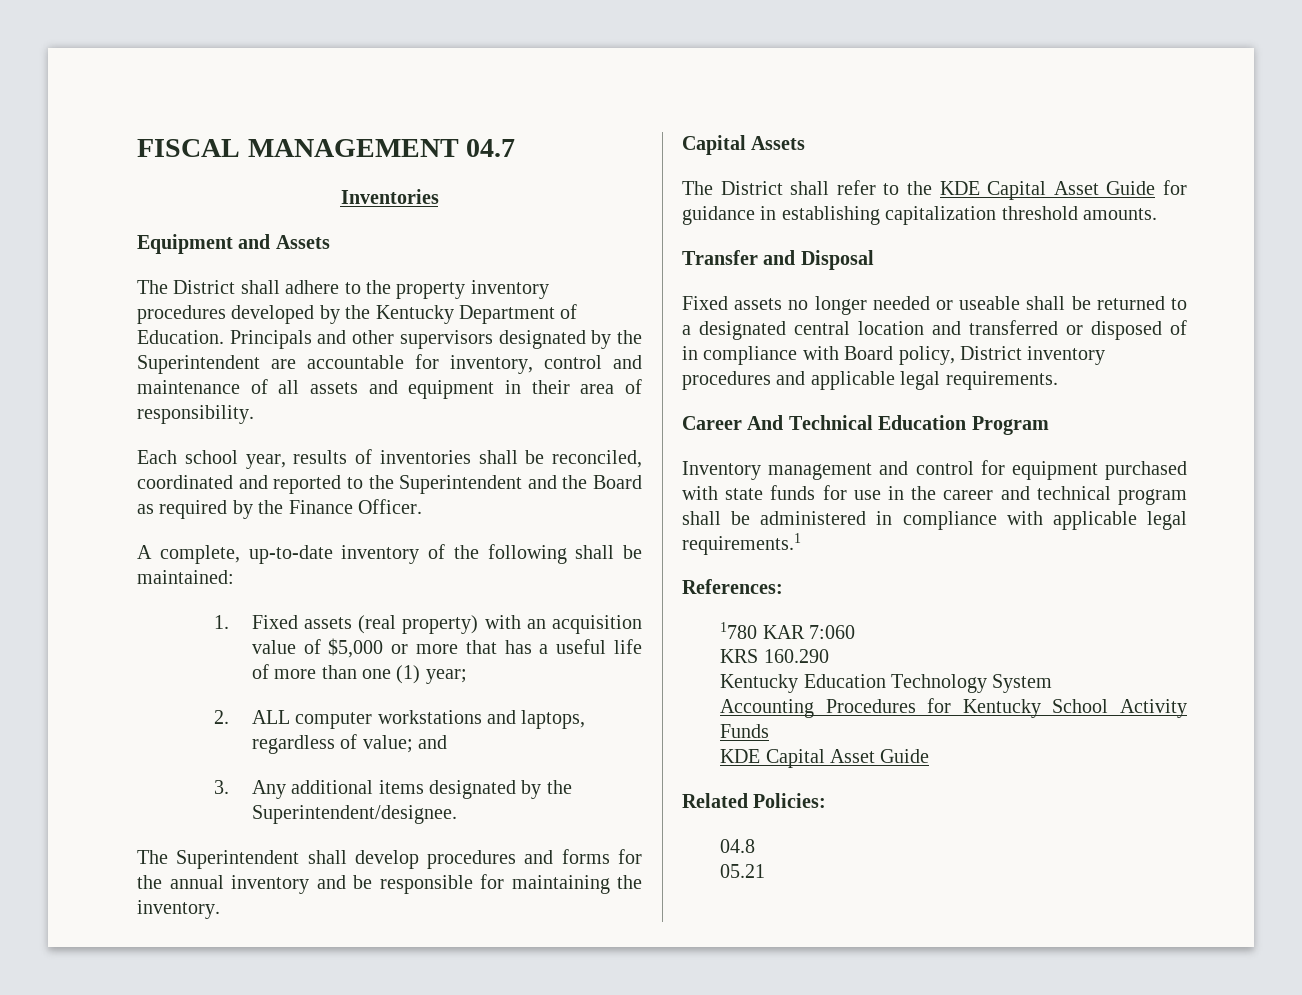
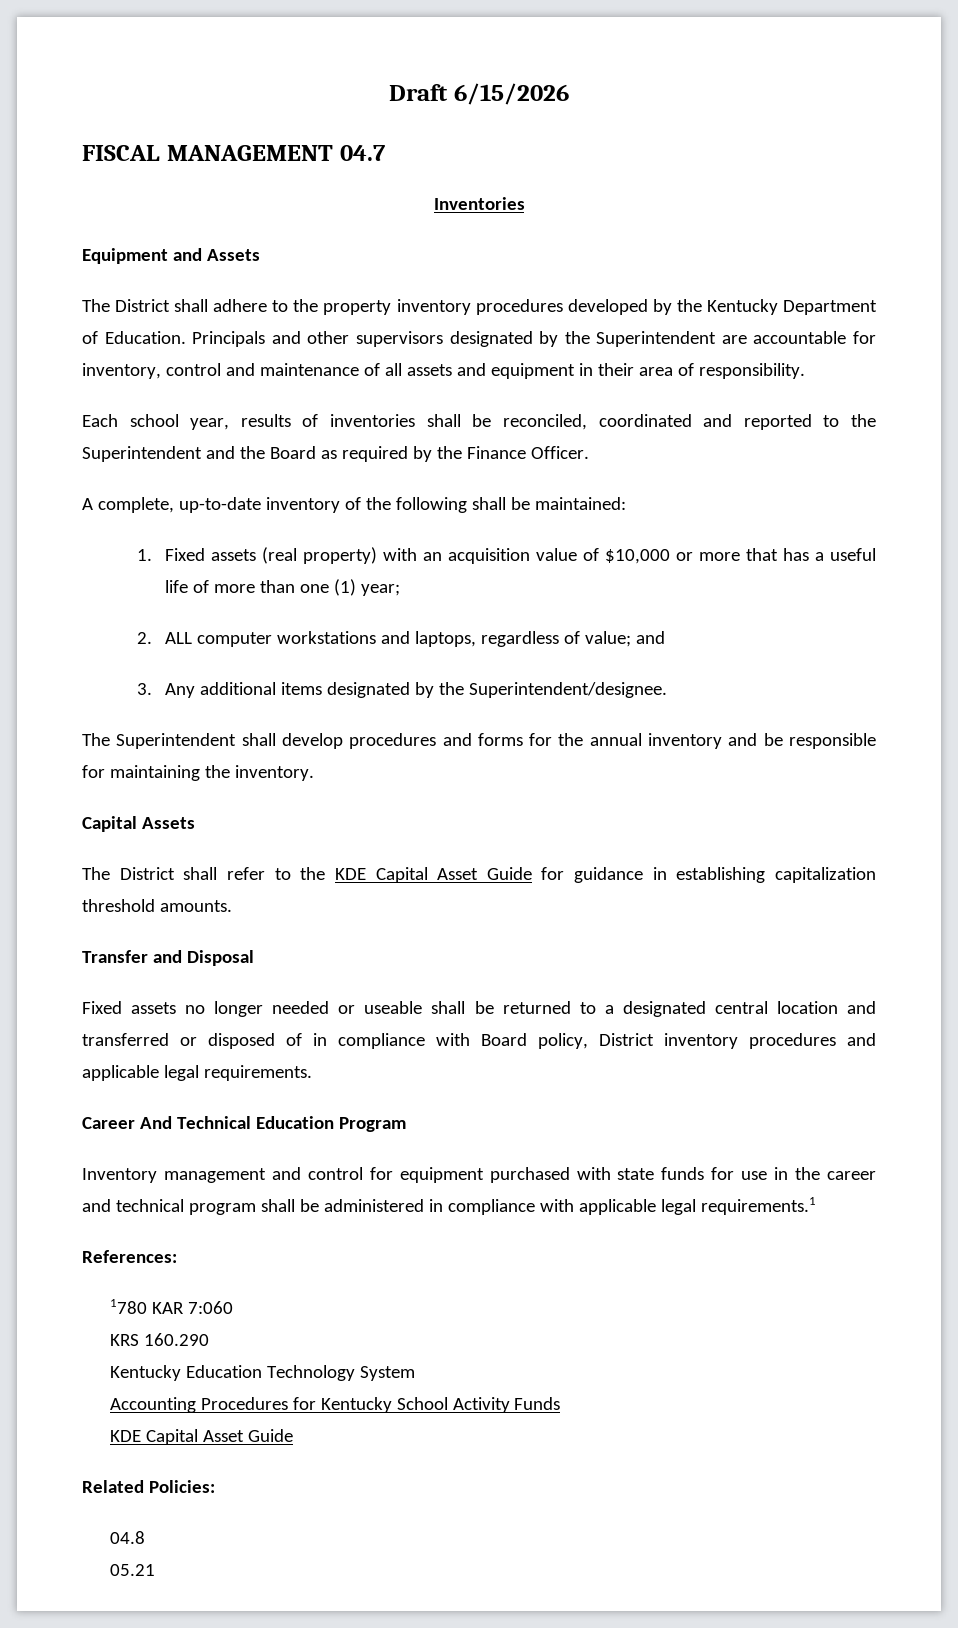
+ Draft 6/15/2026
- 1. Fixed assets (real property) with an acquisition value of $5,000 or more that has a useful life of more than one (1) year;
+ 1. Fixed assets (real property) with an acquisition value of $10,000 or more that has a useful life of more than one (1) year;

